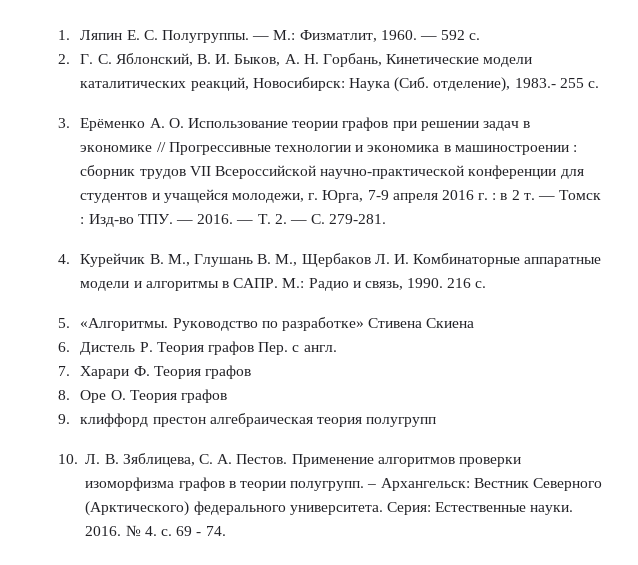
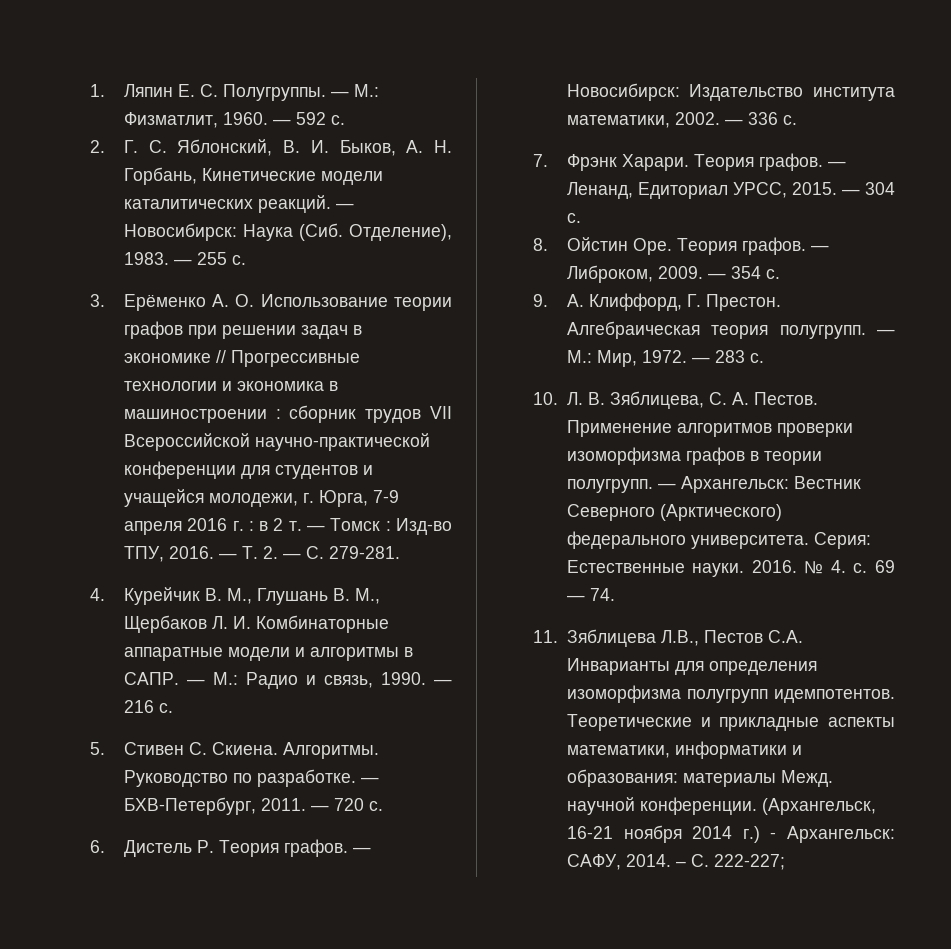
- 2. Г. С. Яблонский, В. И. Быков, А. Н. Горбань, Кинетические модели каталитических реакций, Новосибирск: Наука (Сиб. отделение), 1983.- 255 c.
+ 2. Г. С. Яблонский, В. И. Быков, А. Н. Горбань, Кинетические модели каталитических реакций. — Новосибирск: Наука (Сиб. Отделение), 1983. — 255 c.
- 3. Ерёменко А. О. Использование теории графов при решении задач в экономике // Прогрессивные технологии и экономика в машиностроении : сборник трудов VII Всероссийской научно-практической конференции для студентов и учащейся молодежи, г. Юрга, 7-9 апреля 2016 г. : в 2 т. — Томск : Изд-во ТПУ. — 2016.
+ 3. Ерёменко А. О. Использование теории графов при решении задач в экономике // Прогрессивные технологии и экономика в машиностроении : сборник трудов VII Всероссийской научно-практической конференции для студентов и учащейся молодежи, г. Юрга, 7-9 апреля 2016 г. : в 2 т. — Томск : Изд-во ТПУ, 2016.
- М.: Радио и связь, 1990.
+ — М.: Радио и связь, 1990.
- 216 с.
+ — 216 с.
- 5. «Алгоритмы. Руководство по разработке» Стивена Скиена
- 6. Дистель Р. Теория графов Пер. с англ.
- 7. Харари Ф. Теория графов
- 8. Оре О. Теория графов
- 9. клиффорд престон алгебраическая теория полугрупп
+ 5. Стивен С. Скиена. Алгоритмы. Руководство по разработке. — БХВ-Петербург, 2011. — 720 с.
+ 6. Дистель Р. Теория графов. — Новосибирск: Издательство института математики, 2002. — 336 с.
+ 7. Фрэнк Харари. Теория графов. — Ленанд, Едиториал УРСС, 2015. — 304 с.
+ 8. Ойстин Оре. Теория графов. — Либроком, 2009. — 354 с.
+ 9. А. Клиффорд, Г. Престон. Алгебраическая теория полугрупп. — М.: Мир, 1972. — 283 с.
- – Архангельск: Вестник Северного (Арктического) федерального университета.
+ — Архангельск: Вестник Северного (Арктического) федерального университета.
- 69 - 74.
+ 69 — 74.
+ 11. Зяблицева Л.В., Пестов С.А. Инварианты для определения изоморфизма полугрупп идемпотентов. Теоретические и прикладные аспекты математики, информатики и образования: материалы Межд. научной конференции. (Архангельск, 16-21 ноября 2014 г.) - Архангельск: САФУ, 2014. – С. 222-227;

